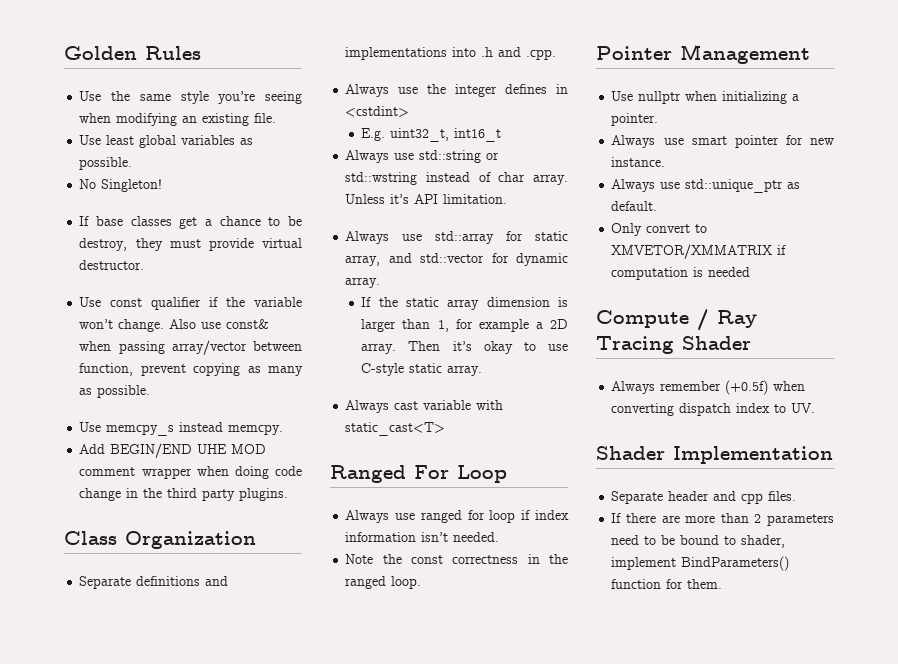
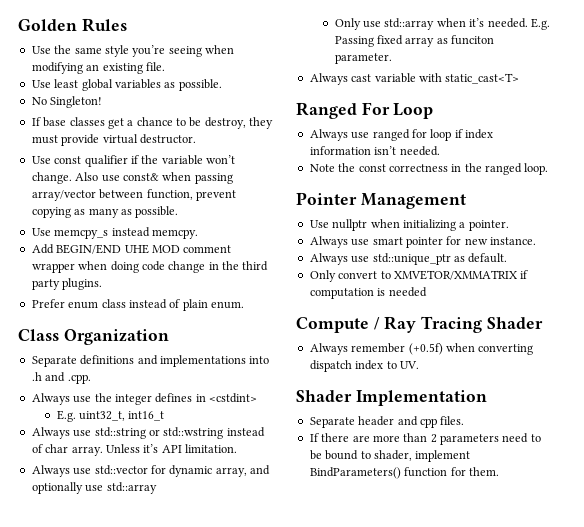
+ Prefer enum class instead of plain enum.
- Always use std::array for static array, and std::vector for dynamic array.
- If the static array dimension is larger than 1, for example a 2D array. Then it’s okay to use C-style static array.
+ Always use std::vector for dynamic array, and optionally use std::array
+ Only use std::array when it’s needed. E.g. Passing fixed array as funciton parameter.

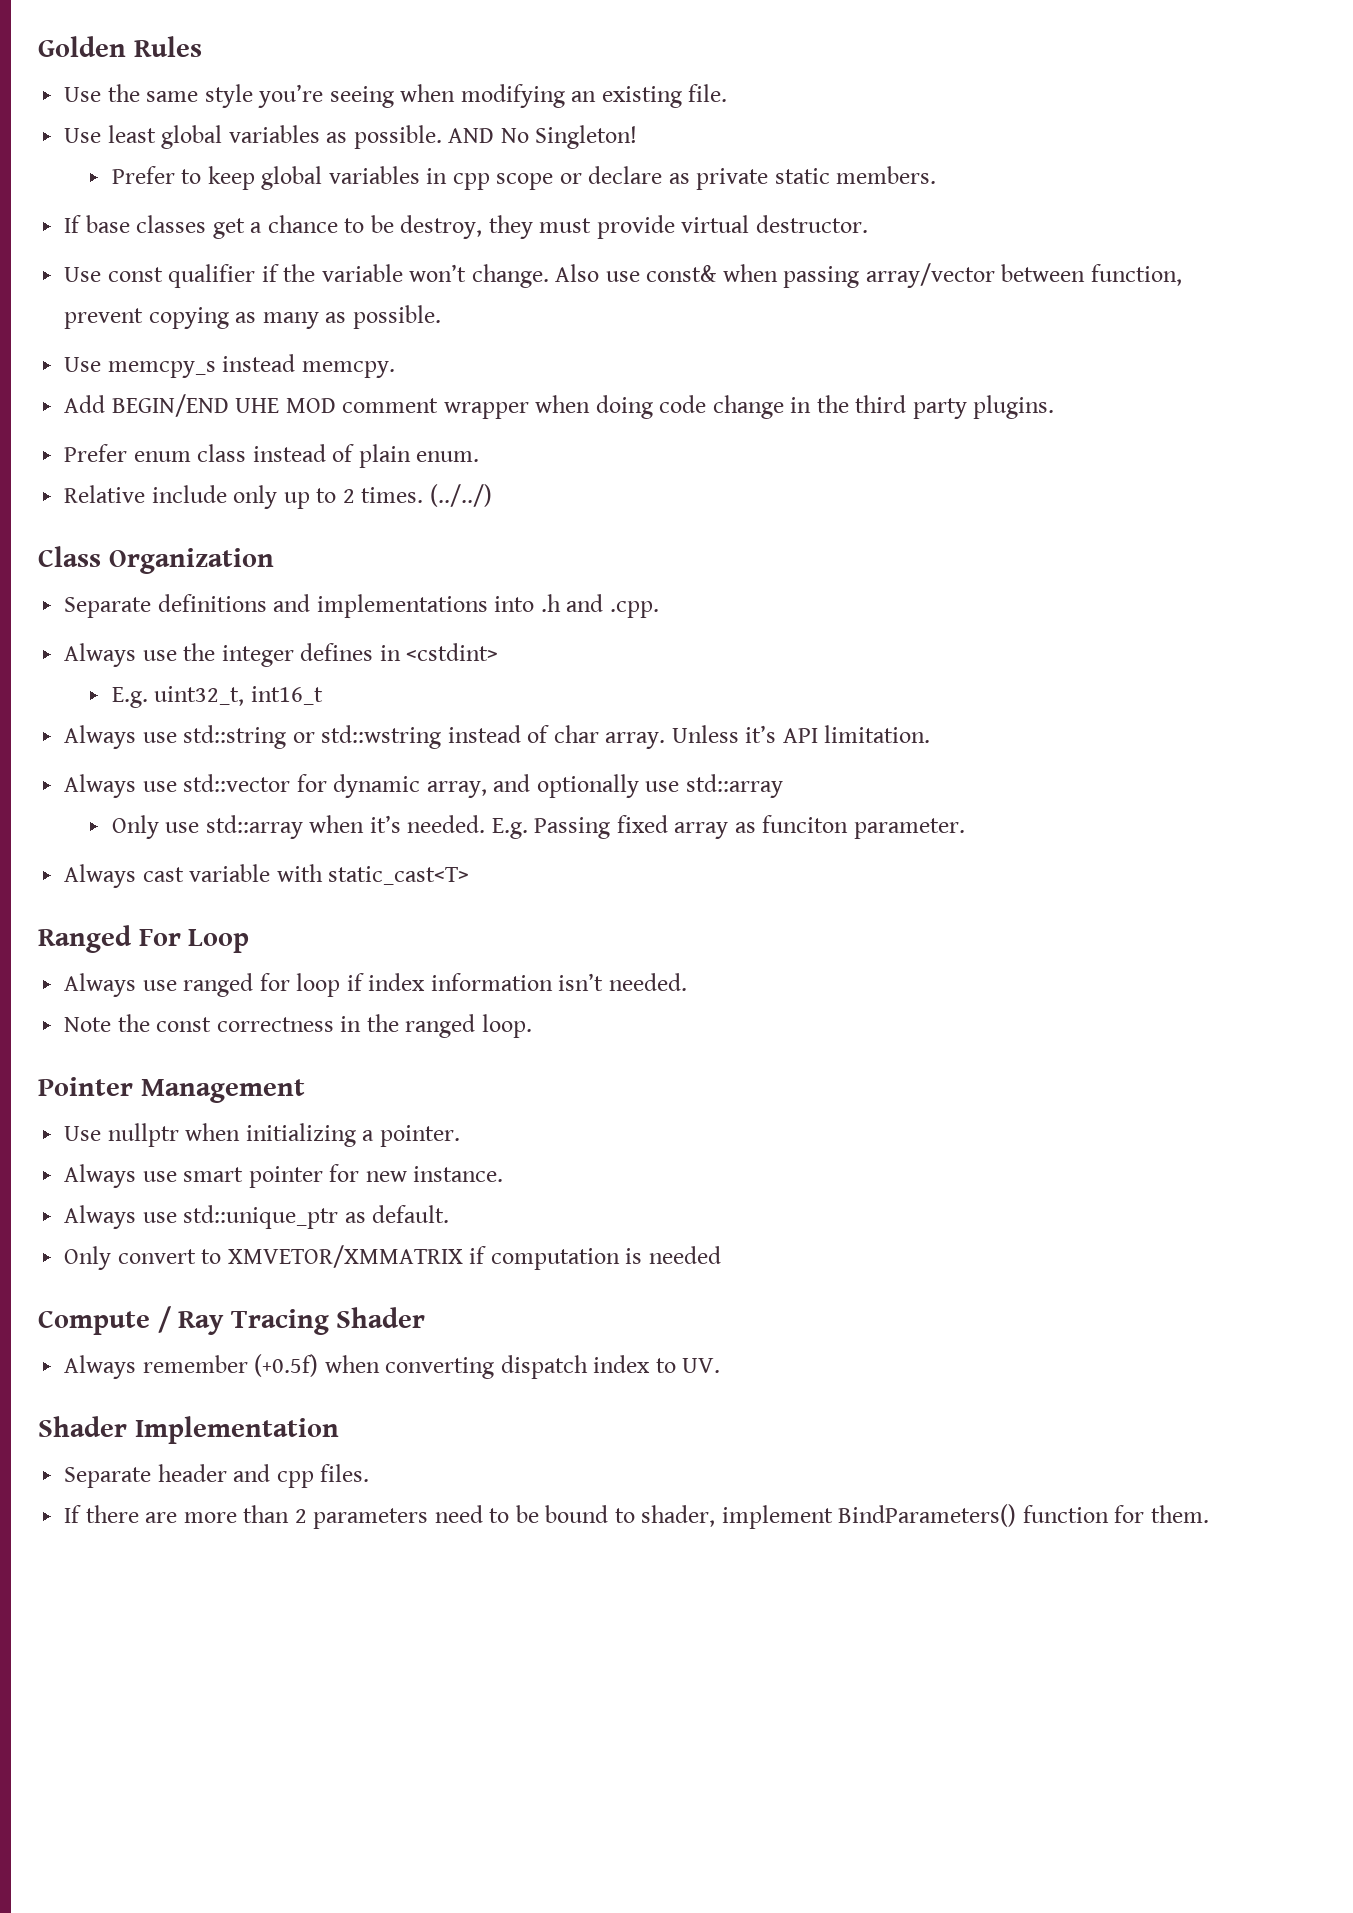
- Use least global variables as possible.
- No Singleton!
+ Use least global variables as possible. AND No Singleton!
+ Prefer to keep global variables in cpp scope or declare as private static members.
+ Relative include only up to 2 times. (../../)

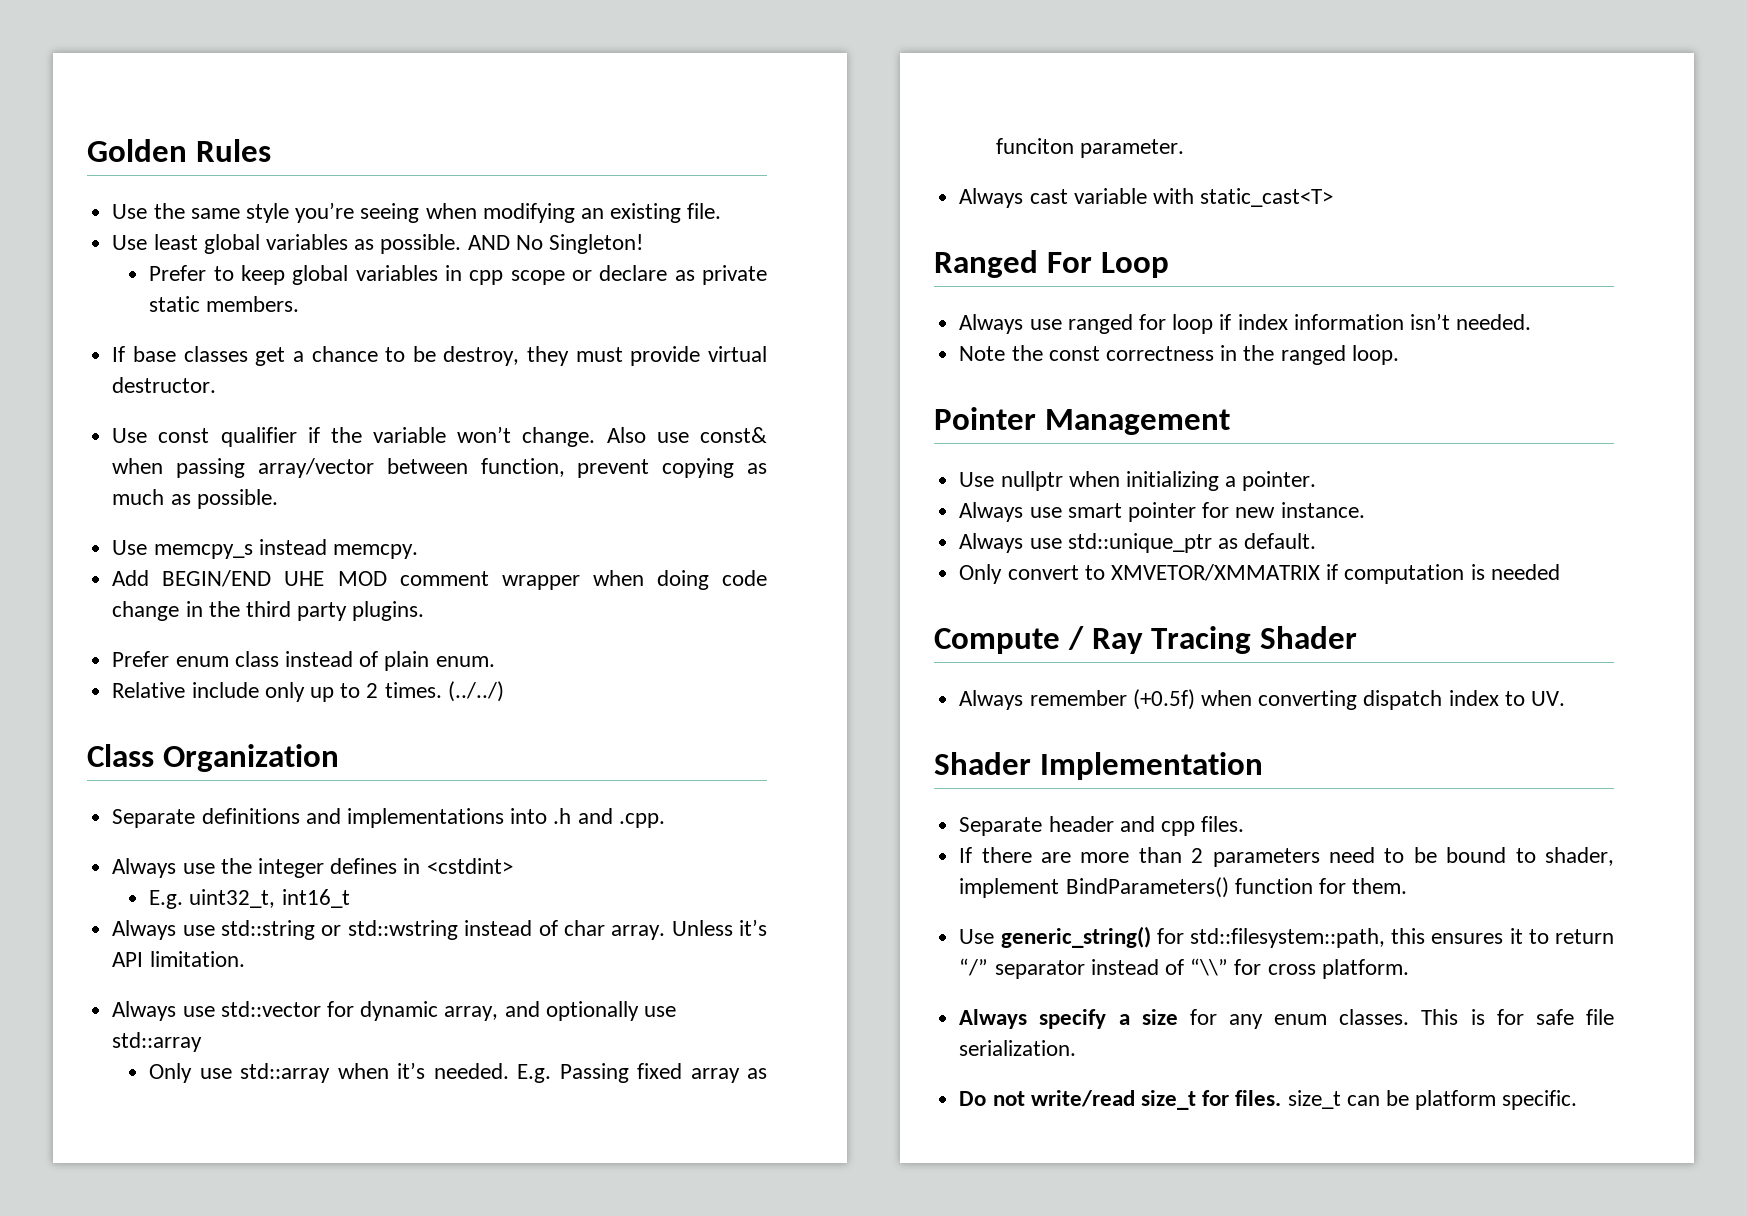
- Also use const& when passing array/vector between function, prevent copying as many as possible.
+ Also use const& when passing array/vector between function, prevent copying as much as possible.
+ Use generic_string() for std::filesystem::path, this ensures it to return “/” separator instead of “\\” for cross platform.
+ Always specify a size for any enum classes. This is for safe file serialization.
+ Do not write/read size_t for files. size_t can be platform specific.

